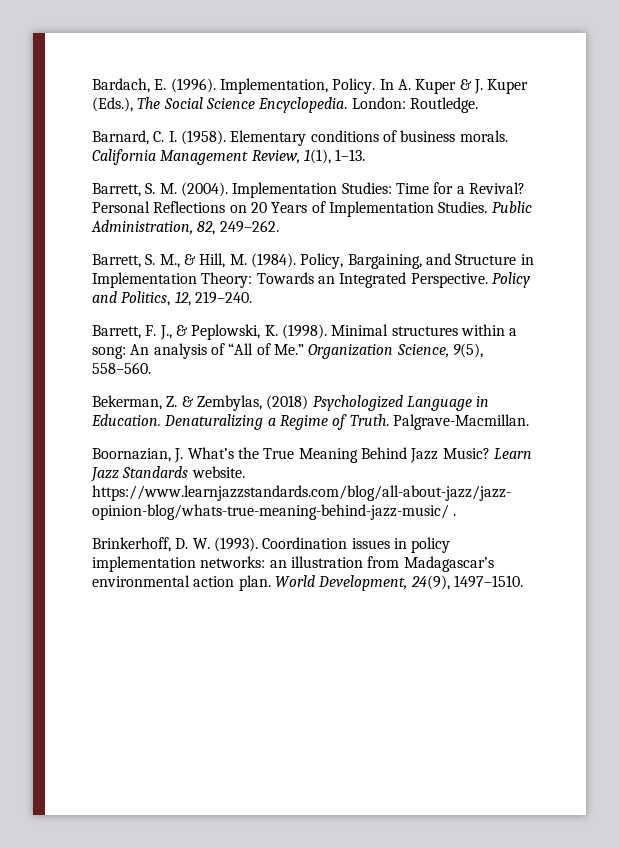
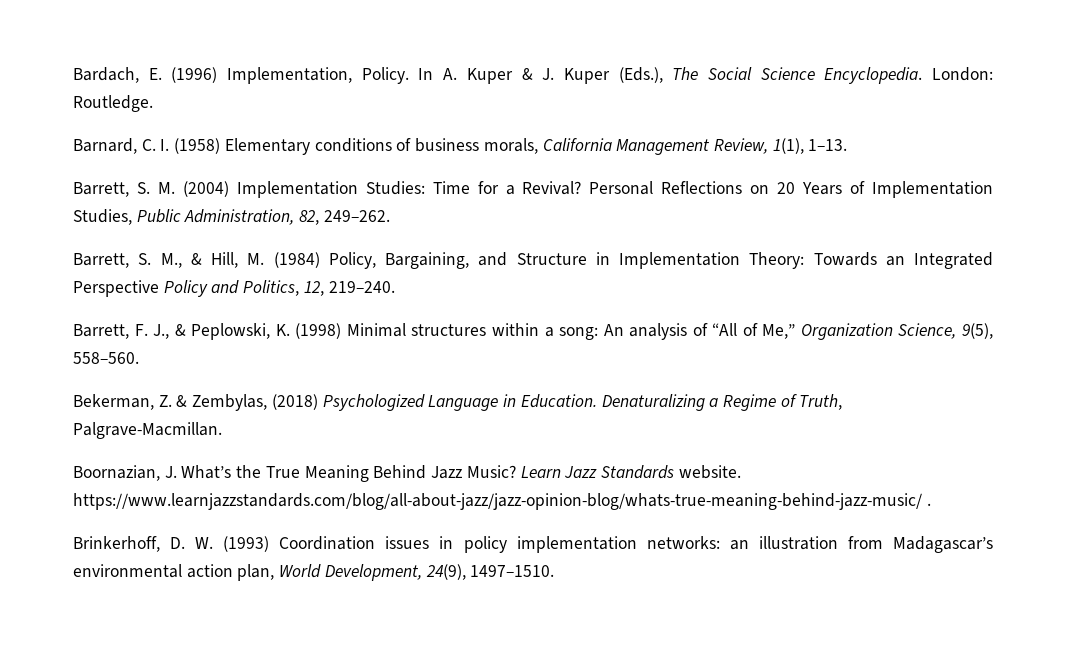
- Bardach, E. (1996). Implementation, Policy.
+ Bardach, E. (1996) Implementation, Policy.
- Barnard, C. I. (1958). Elementary conditions of business morals. California Management Review, 1(1), 1–13.
+ Barnard, C. I. (1958) Elementary conditions of business morals, California Management Review, 1(1), 1–13.
- Barrett, S. M. (2004). Implementation Studies: Time for a Revival?
+ Barrett, S. M. (2004) Implementation Studies: Time for a Revival?
- Personal Reflections on 20 Years of Implementation Studies. Public Administration, 82, 249–262.
+ Personal Reflections on 20 Years of Implementation Studies, Public Administration, 82, 249–262.
- Barrett, S. M., & Hill, M. (1984). Policy, Bargaining, and Structure in Implementation Theory: Towards an Integrated Perspective. Policy and Politics, 12, 219–240.
+ Barrett, S. M., & Hill, M. (1984) Policy, Bargaining, and Structure in Implementation Theory: Towards an Integrated Perspective Policy and Politics, 12, 219–240.
- Barrett, F. J., & Peplowski, K. (1998). Minimal structures within a song: An analysis of “All of Me.” Organization Science, 9(5), 558–560.
+ Barrett, F. J., & Peplowski, K. (1998) Minimal structures within a song: An analysis of “All of Me,” Organization Science, 9(5), 558–560.
- Denaturalizing a Regime of Truth. Palgrave-Macmillan.
+ Denaturalizing a Regime of Truth, Palgrave-Macmillan.
- Brinkerhoff, D. W. (1993). Coordination issues in policy implementation networks: an illustration from Madagascar’s environmental action plan. World Development, 24(9), 1497–1510.
+ Brinkerhoff, D. W. (1993) Coordination issues in policy implementation networks: an illustration from Madagascar’s environmental action plan, World Development, 24(9), 1497–1510.

